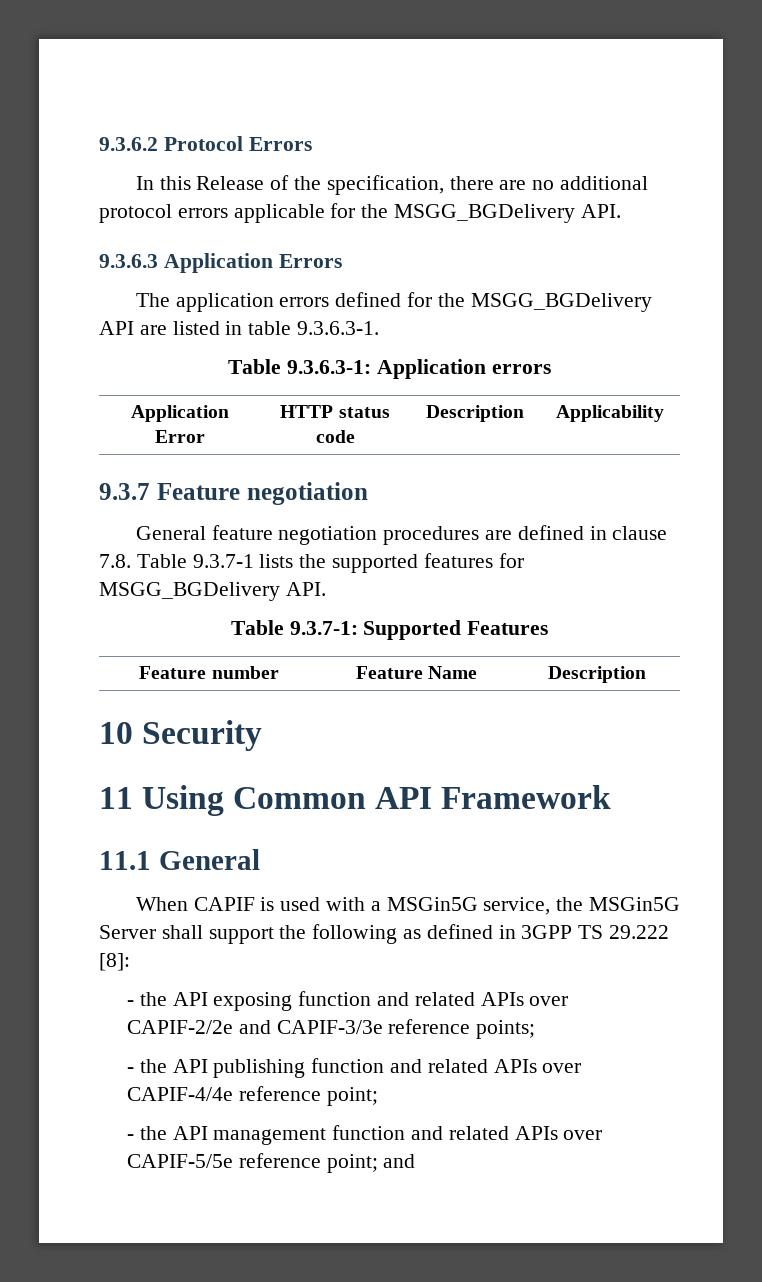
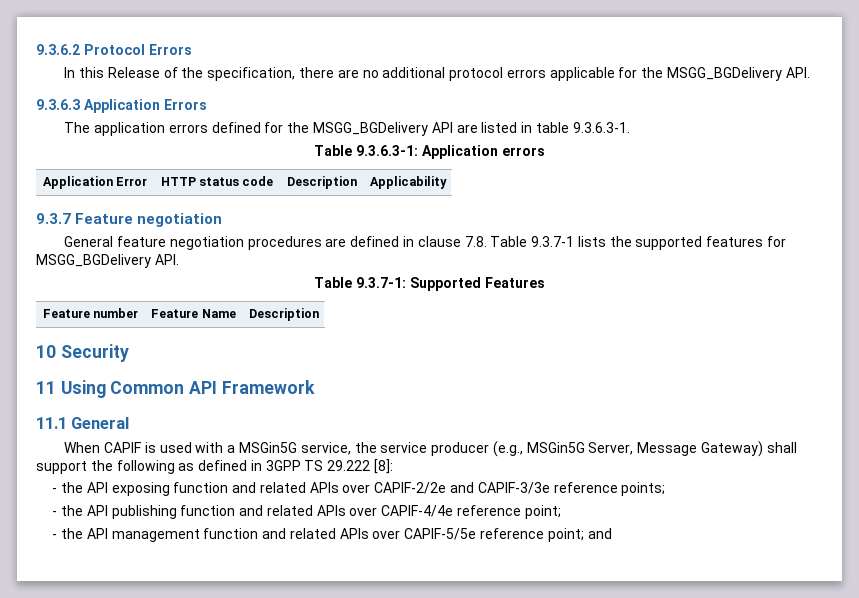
- When CAPIF is used with a MSGin5G service, the MSGin5G Server shall support the following as defined in 3GPP TS 29.222 [8]:
+ When CAPIF is used with a MSGin5G service, the service producer (e.g., MSGin5G Server, Message Gateway) shall support the following as defined in 3GPP TS 29.222 [8]:

